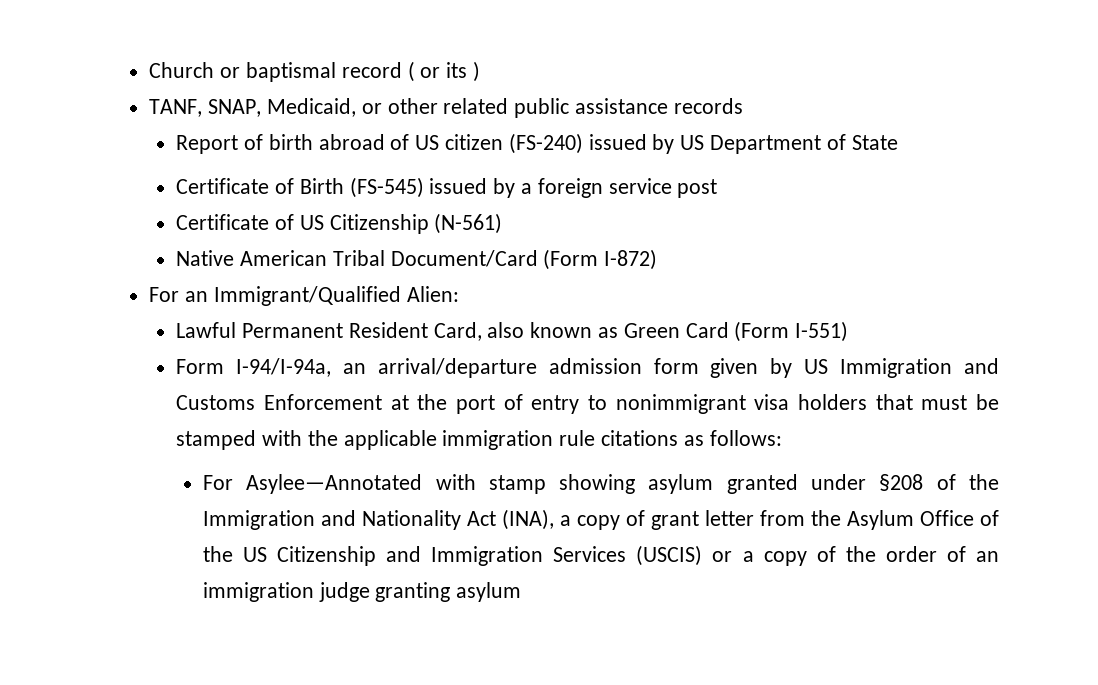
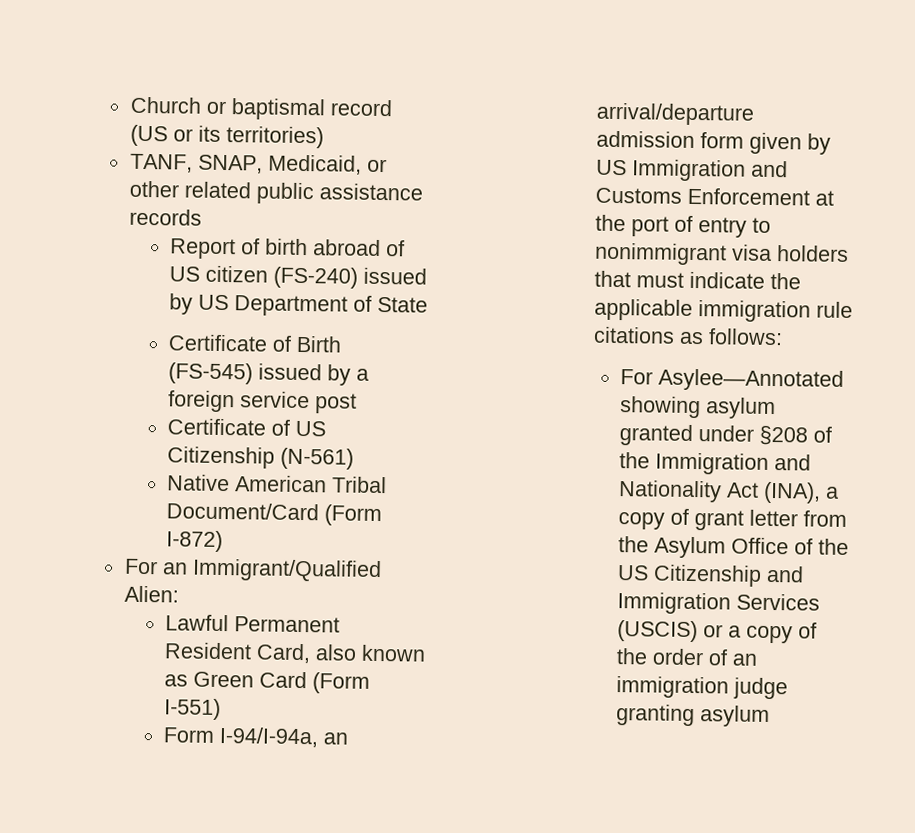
- Church or baptismal record ( or its )
+ Church or baptismal record (US or its territories)
- Form I-94/I-94a, an arrival/departure admission form given by US Immigration and Customs Enforcement at the port of entry to nonimmigrant visa holders that must be stamped with the applicable immigration rule citations as follows:
+ Form I-94/I-94a, an arrival/departure admission form given by US Immigration and Customs Enforcement at the port of entry to nonimmigrant visa holders that must indicate the applicable immigration rule citations as follows:
- For Asylee—Annotated with stamp showing asylum granted under §208 of the Immigration and Nationality Act (INA), a copy of grant letter from the Asylum Office of the US Citizenship and Immigration Services (USCIS) or a copy of the order of an immigration judge granting asylum
+ For Asylee—Annotated showing asylum granted under §208 of the Immigration and Nationality Act (INA), a copy of grant letter from the Asylum Office of the US Citizenship and Immigration Services (USCIS) or a copy of the order of an immigration judge granting asylum

